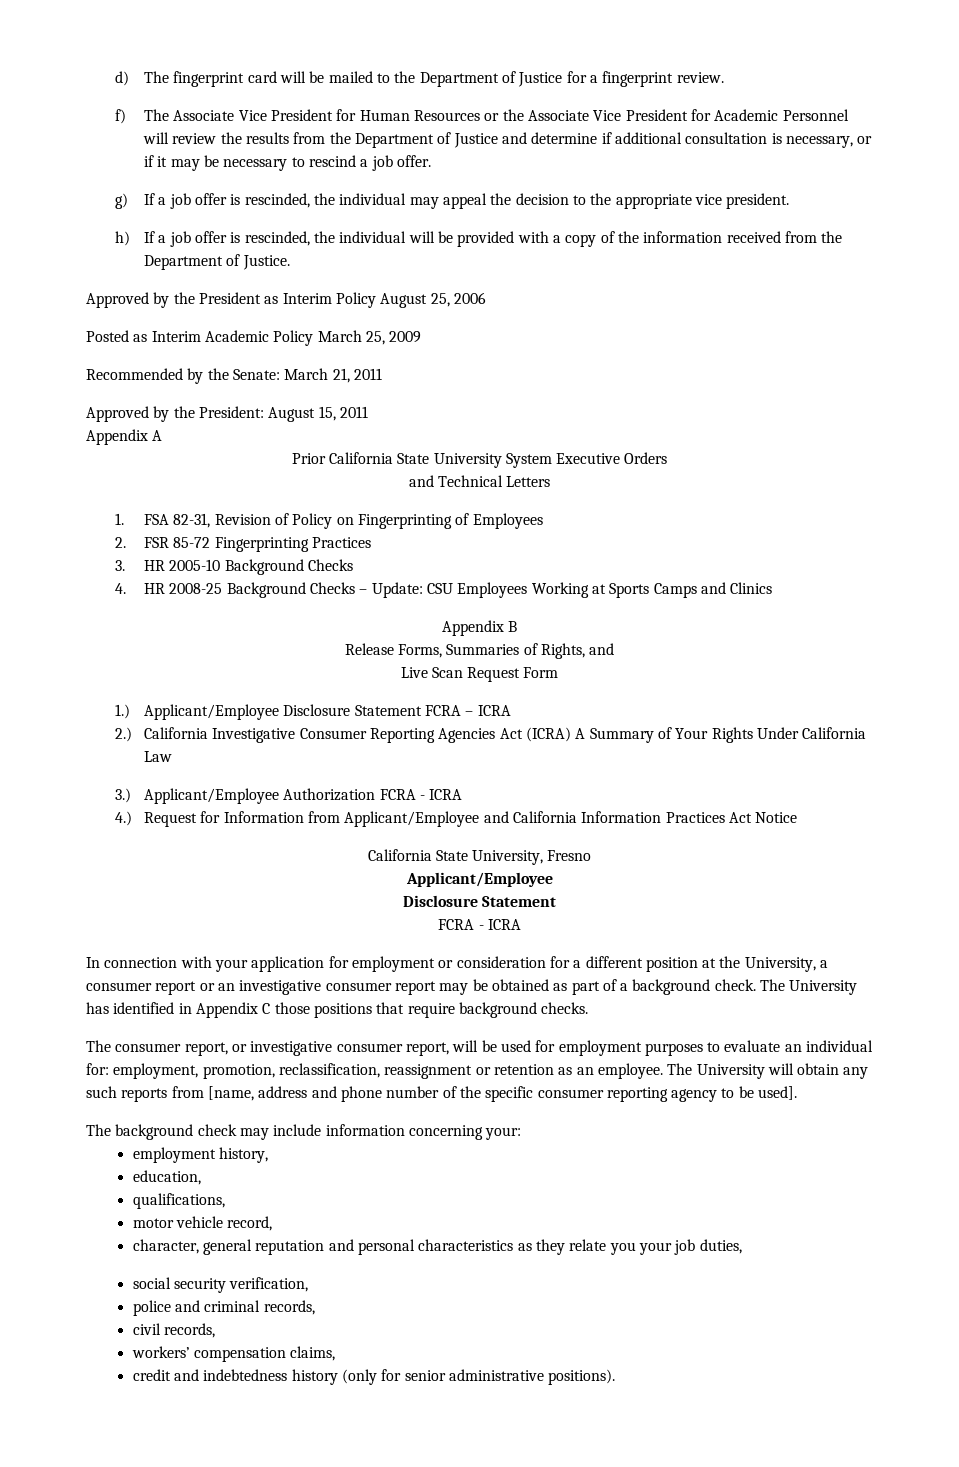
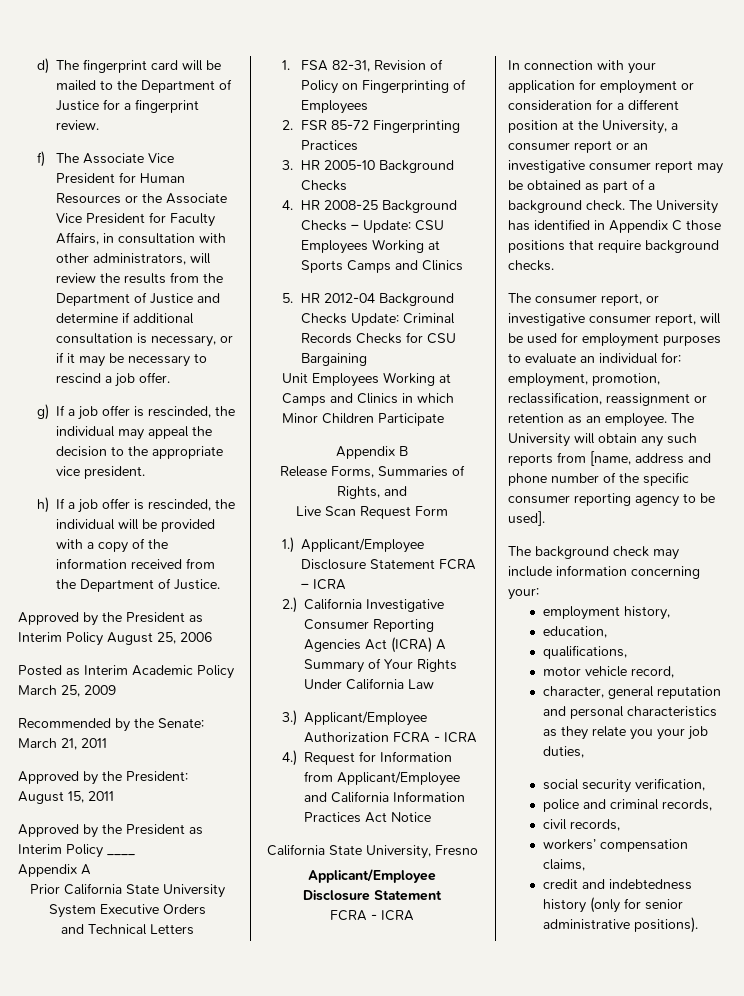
- f) The Associate Vice President for Human Resources or the Associate Vice President for Academic Personnel will review the results from the Department of Justice and determine if additional consultation is necessary, or if it may be necessary to rescind a job offer.
+ f) The Associate Vice President for Human Resources or the Associate Vice President for Faculty Affairs, in consultation with other administrators, will review the results from the Department of Justice and determine if additional consultation is necessary, or if it may be necessary to rescind a job offer.
+ Approved by the President as Interim Policy ____
+ 5. HR 2012-04 Background Checks Update: Criminal Records Checks for CSU Bargaining
+ Unit Employees Working at Camps and Clinics in which Minor Children Participate

